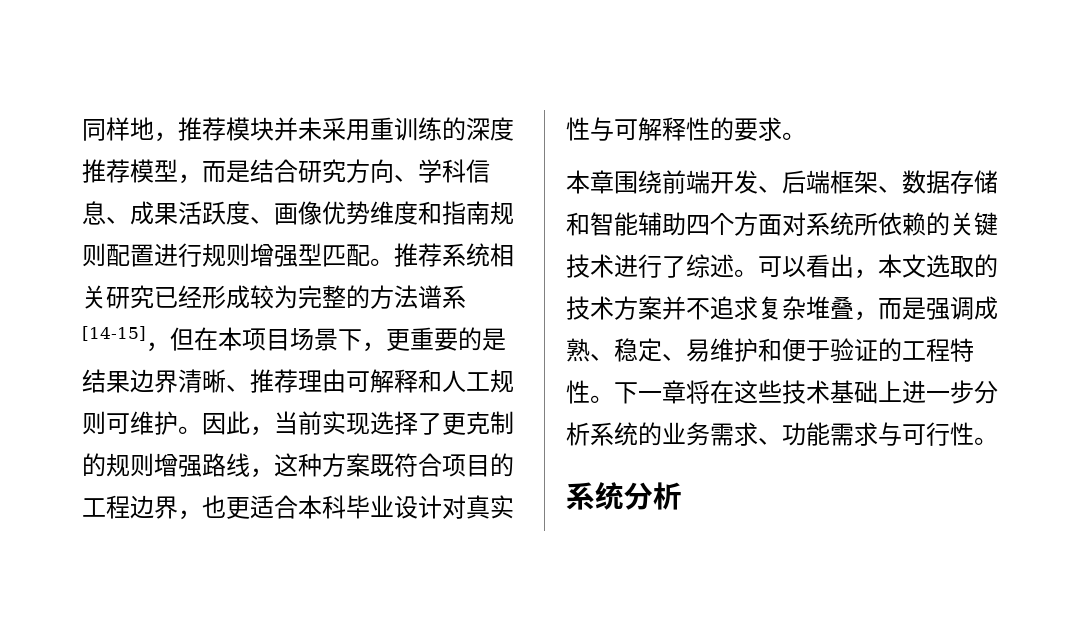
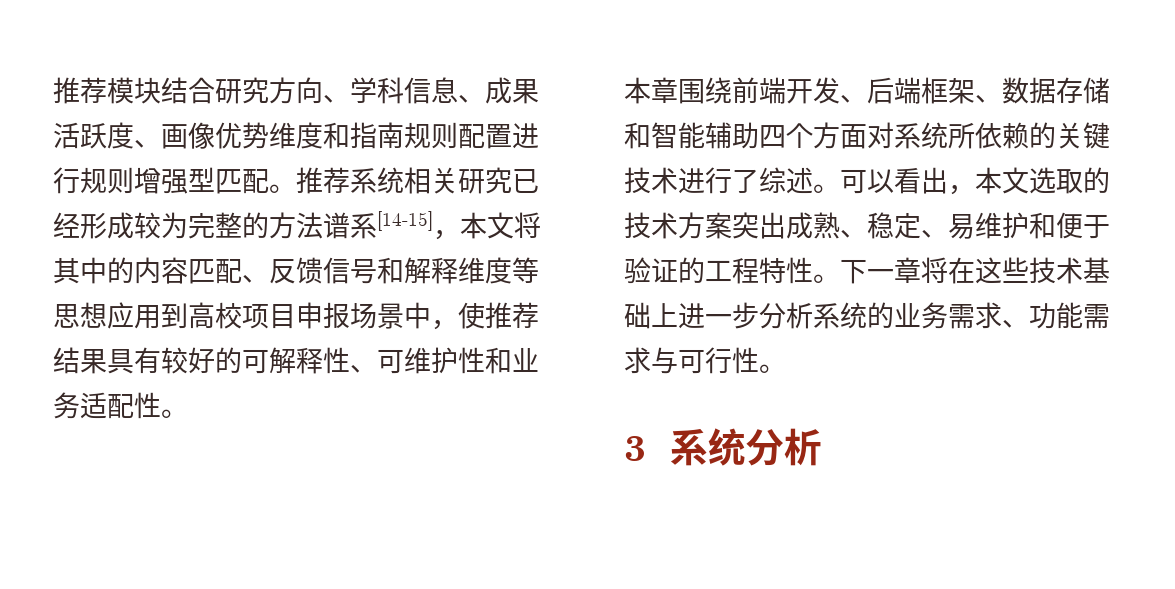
- 同样地，推荐模块并未采用重训练的深度推荐模型，而是结合研究方向、学科信息、成果活跃度、画像优势维度和指南规则配置进行规则增强型匹配。
+ 推荐模块结合研究方向、学科信息、成果活跃度、画像优势维度和指南规则配置进行规则增强型匹配。
- 推荐系统相关研究已经形成较为完整的方法谱系[14-15]，但在本项目场景下，更重要的是结果边界清晰、推荐理由可解释和人工规则可维护。因此，当前实现选择了更克制的规则增强路线，这种方案既符合项目的工程边界，也更适合本科毕业设计对真实性与可解释性的要求。
+ 推荐系统相关研究已经形成较为完整的方法谱系[14-15]，本文将其中的内容匹配、反馈信号和解释维度等思想应用到高校项目申报场景中，使推荐结果具有较好的可解释性、可维护性和业务适配性。
- 可以看出，本文选取的技术方案并不追求复杂堆叠，而是强调成熟、稳定、易维护和便于验证的工程特性。
+ 可以看出，本文选取的技术方案突出成熟、稳定、易维护和便于验证的工程特性。
- 系统分析
+ 3系统分析

